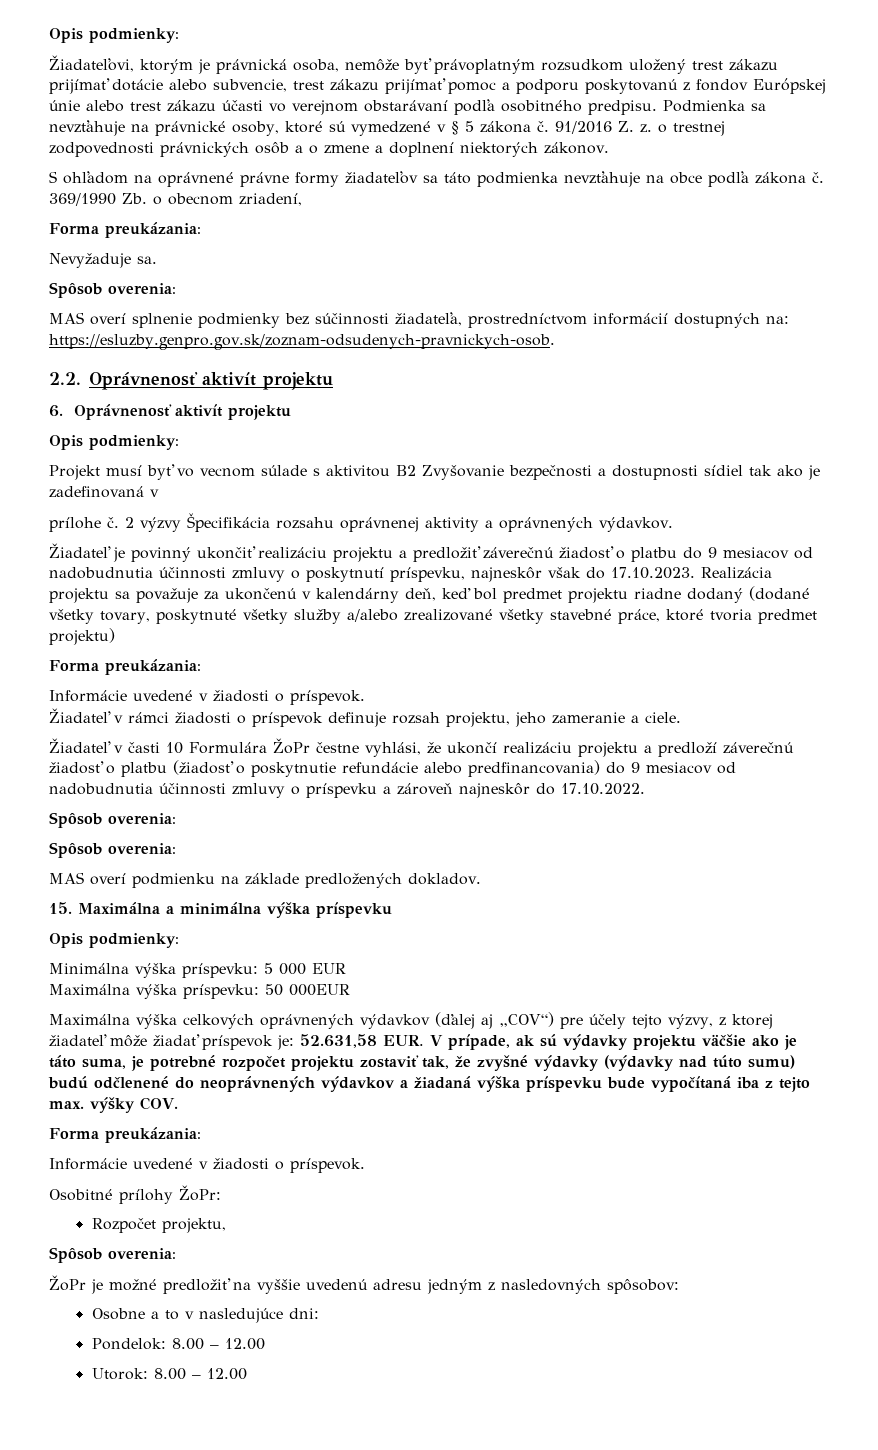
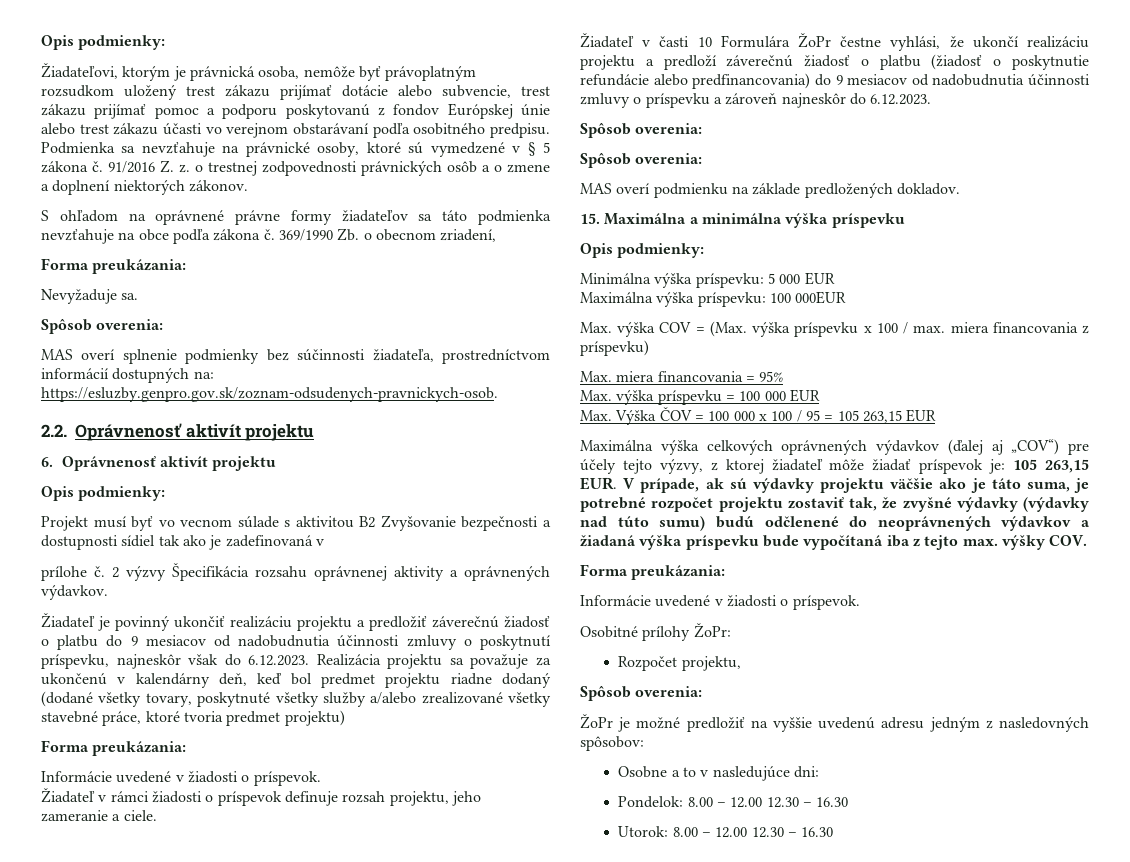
- Žiadateľ je povinný ukončiť realizáciu projektu a predložiť záverečnú žiadosť o platbu do 9 mesiacov od nadobudnutia účinnosti zmluvy o poskytnutí príspevku, najneskôr však do 17.10.2023. Realizácia projektu sa považuje za ukončenú v kalendárny deň, keď bol predmet projektu riadne dodaný (dodané všetky tovary, poskytnuté všetky služby a/alebo zrealizované všetky stavebné práce, ktoré tvoria predmet projektu)
+ Žiadateľ je povinný ukončiť realizáciu projektu a predložiť záverečnú žiadosť o platbu do 9 mesiacov od nadobudnutia účinnosti zmluvy o poskytnutí príspevku, najneskôr však do 6.12.2023. Realizácia projektu sa považuje za ukončenú v kalendárny deň, keď bol predmet projektu riadne dodaný (dodané všetky tovary, poskytnuté všetky služby a/alebo zrealizované všetky stavebné práce, ktoré tvoria predmet projektu)
- Žiadateľ v časti 10 Formulára ŽoPr čestne vyhlási, že ukončí realizáciu projektu a predloží záverečnú žiadosť o platbu (žiadosť o poskytnutie refundácie alebo predfinancovania) do 9 mesiacov od nadobudnutia účinnosti zmluvy o príspevku a zároveň najneskôr do 17.10.2022.
+ Žiadateľ v časti 10 Formulára ŽoPr čestne vyhlási, že ukončí realizáciu projektu a predloží záverečnú žiadosť o platbu (žiadosť o poskytnutie refundácie alebo predfinancovania) do 9 mesiacov od nadobudnutia účinnosti zmluvy o príspevku a zároveň najneskôr do 6.12.2023.
- Maximálna výška príspevku: 50 000EUR
+ Maximálna výška príspevku: 100 000EUR
+ Max. výška COV = (Max. výška príspevku x 100 / max. miera financovania z príspevku)
+ Max. miera financovania = 95%
+ Max. výška príspevku = 100 000 EUR
+ Max. Výška ČOV = 100 000 x 100 / 95 = 105 263,15 EUR
- 52.631,58 EUR. V prípade, ak sú výdavky projektu väčšie ako je táto suma, je potrebné rozpočet projektu zostaviť tak, že zvyšné výdavky (výdavky nad túto sumu) budú odčlenené do neoprávnených výdavkov a žiadaná výška príspevku bude vypočítaná iba z tejto max. výšky COV.
+ 105 263,15 EUR. V prípade, ak sú výdavky projektu väčšie ako je táto suma, je potrebné rozpočet projektu zostaviť tak, že zvyšné výdavky (výdavky nad túto sumu) budú odčlenené do neoprávnených výdavkov a žiadaná výška príspevku bude vypočítaná iba z tejto max. výšky COV.
- Pondelok: 8.00 – 12.00
+ Pondelok: 8.00 – 12.00 12.30 – 16.30
- Utorok: 8.00 – 12.00
+ Utorok: 8.00 – 12.00 12.30 – 16.30

